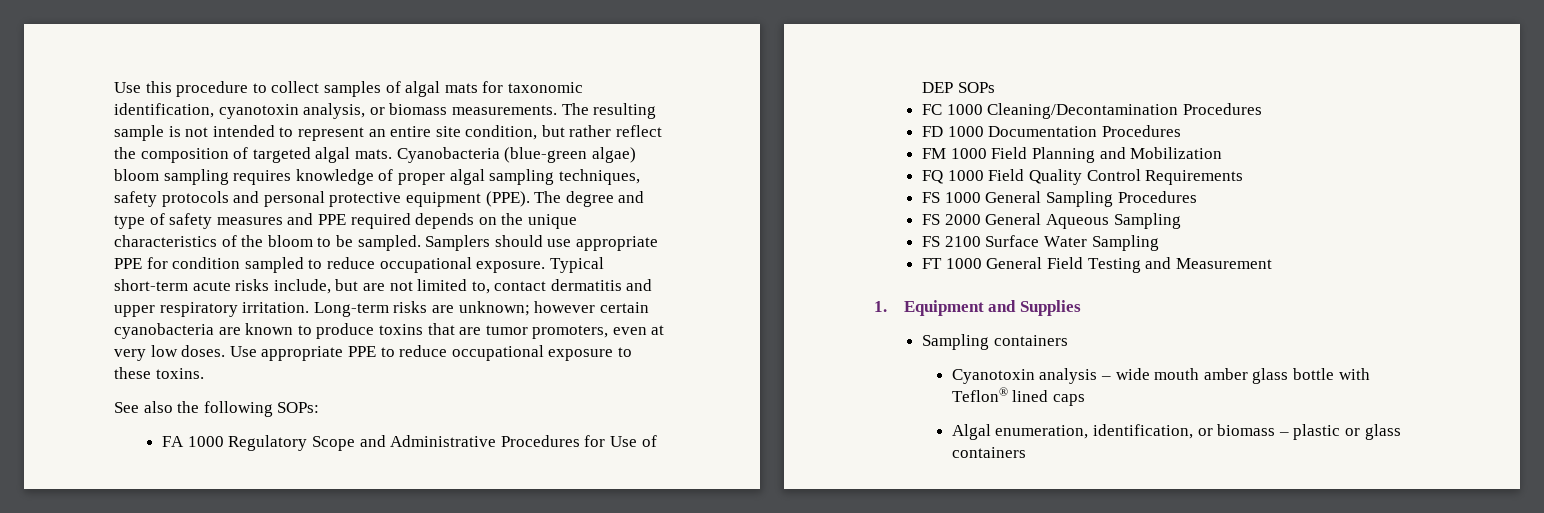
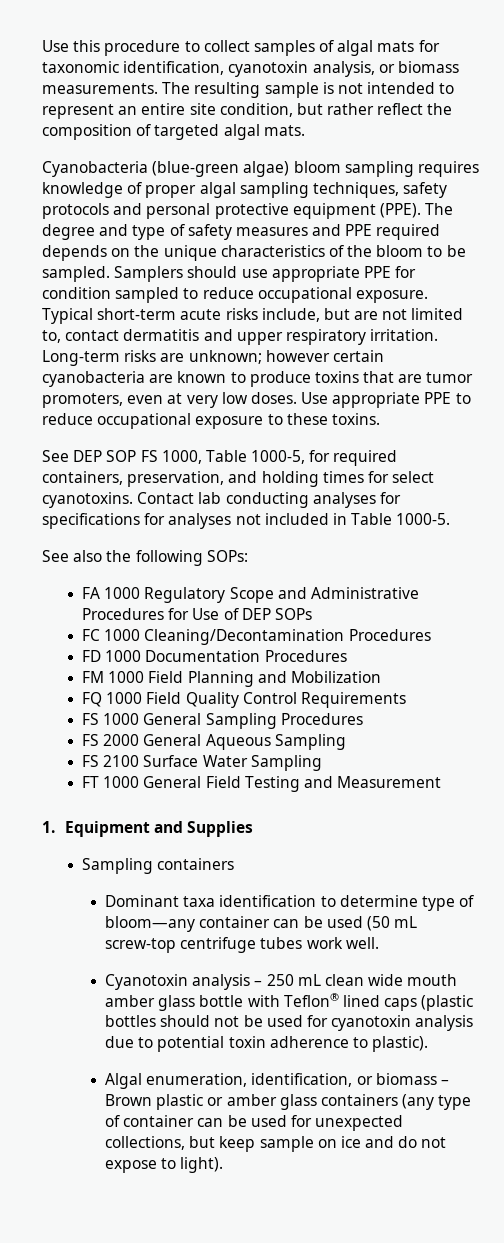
- The resulting sample is not intended to represent an entire site condition, but rather reflect the composition of targeted algal mats. Cyanobacteria (blue-green algae) bloom sampling requires knowledge of proper algal sampling techniques, safety protocols and personal protective equipment (PPE).
+ The resulting sample is not intended to represent an entire site condition, but rather reflect the composition of targeted algal mats.
+ Cyanobacteria (blue-green algae) bloom sampling requires knowledge of proper algal sampling techniques, safety protocols and personal protective equipment (PPE).
+ See DEP SOP FS 1000, Table 1000-5, for required containers, preservation, and holding times for select cyanotoxins. Contact lab conducting analyses for specifications for analyses not included in Table 1000-5.
+ Dominant taxa identification to determine type of bloom—any container can be used (50 mL screw-top centrifuge tubes work well.
- Cyanotoxin analysis – wide mouth amber glass bottle with Teflon® lined caps
+ Cyanotoxin analysis – 250 mL clean wide mouth amber glass bottle with Teflon® lined caps (plastic bottles should not be used for cyanotoxin analysis due to potential toxin adherence to plastic).
- Algal enumeration, identification, or biomass – plastic or glass containers
+ Algal enumeration, identification, or biomass – Brown plastic or amber glass containers (any type of container can be used for unexpected collections, but keep sample on ice and do not expose to light).

